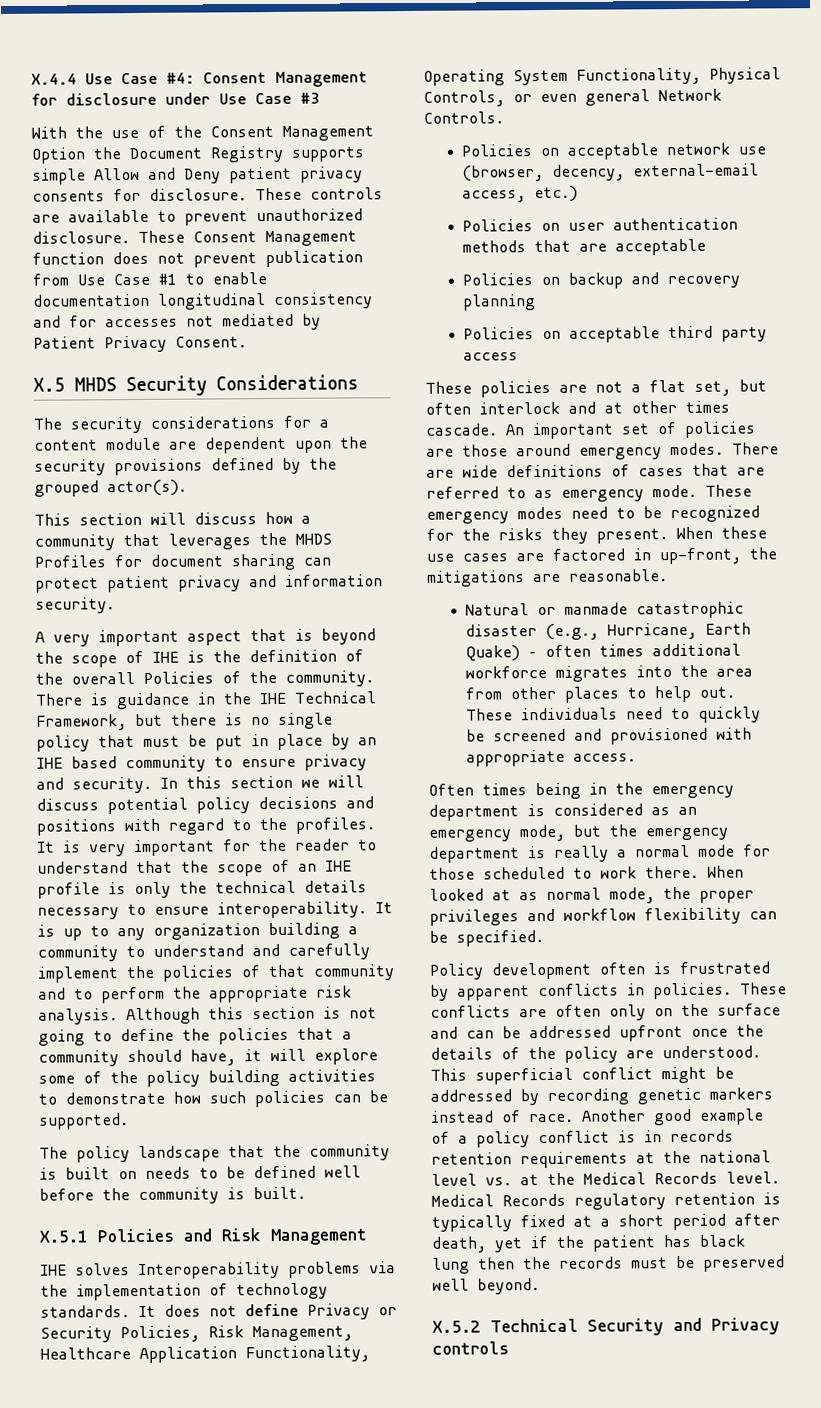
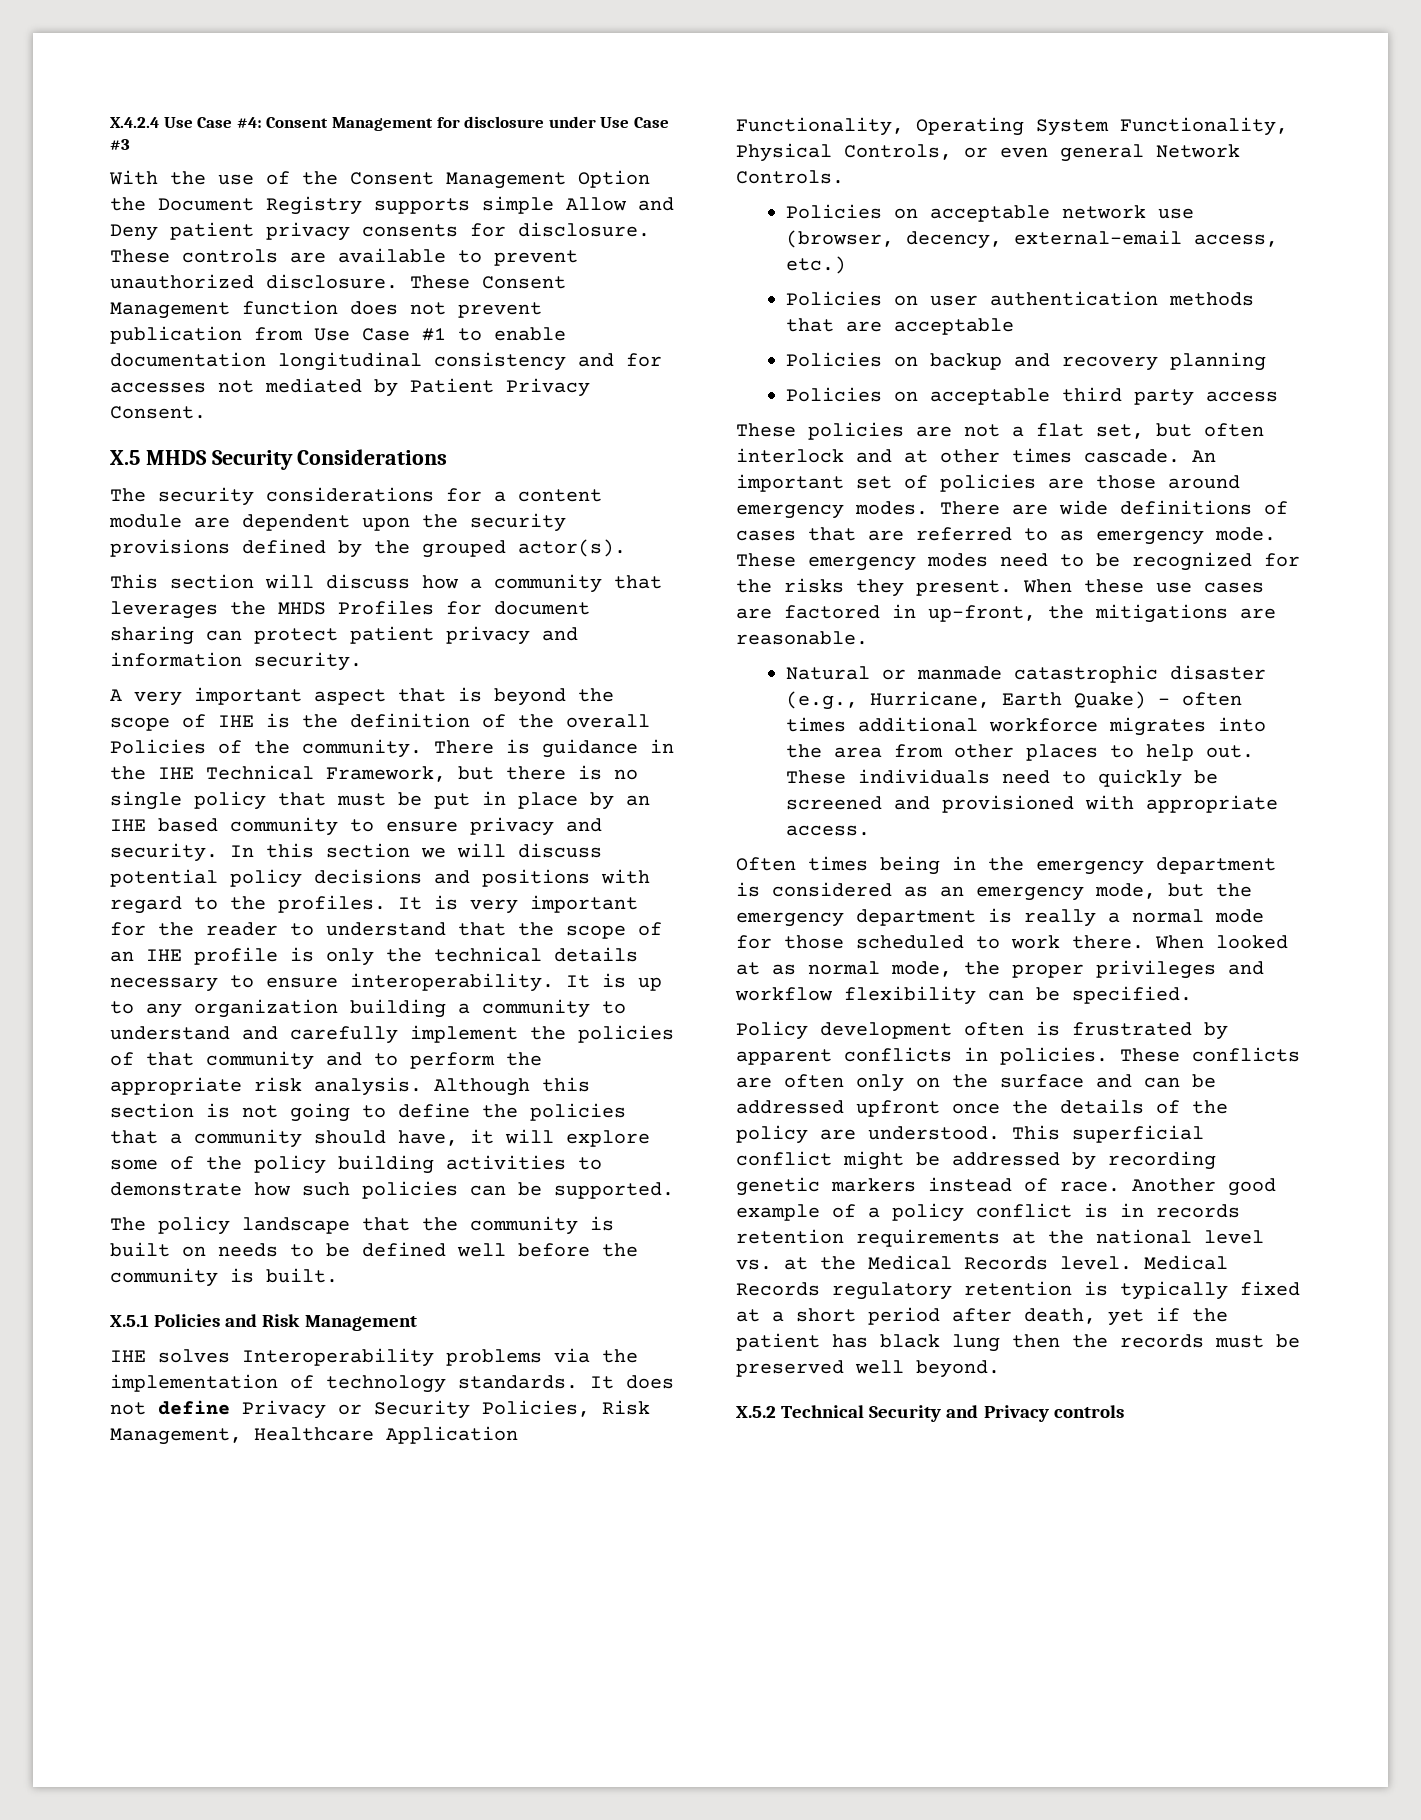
- X.4.4 Use Case #4: Consent Management for disclosure under Use Case #3
+ X.4.2.4 Use Case #4: Consent Management for disclosure under Use Case #3

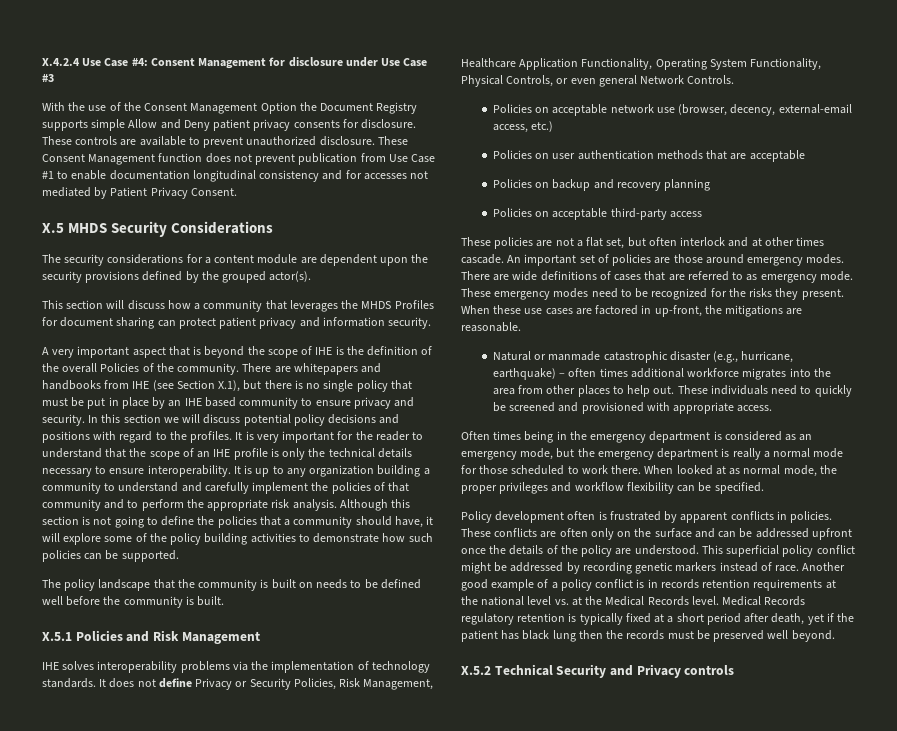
- There is guidance in the IHE Technical Framework, but there is no single policy that must be put in place by an IHE based community to ensure privacy and security.
+ There are whitepapers and handbooks from IHE (see Section X.1), but there is no single policy that must be put in place by an IHE based community to ensure privacy and security.
- IHE solves Interoperability problems via the implementation of technology standards.
+ IHE solves interoperability problems via the implementation of technology standards.
- Policies on acceptable third party access
+ Policies on acceptable third-party access
- Natural or manmade catastrophic disaster (e.g., Hurricane, Earth Quake) – often times additional workforce migrates into the area from other places to help out.
+ Natural or manmade catastrophic disaster (e.g., hurricane, earthquake) – often times additional workforce migrates into the area from other places to help out.
- This superficial conflict might be addressed by recording genetic markers instead of race.
+ This superficial policy conflict might be addressed by recording genetic markers instead of race.

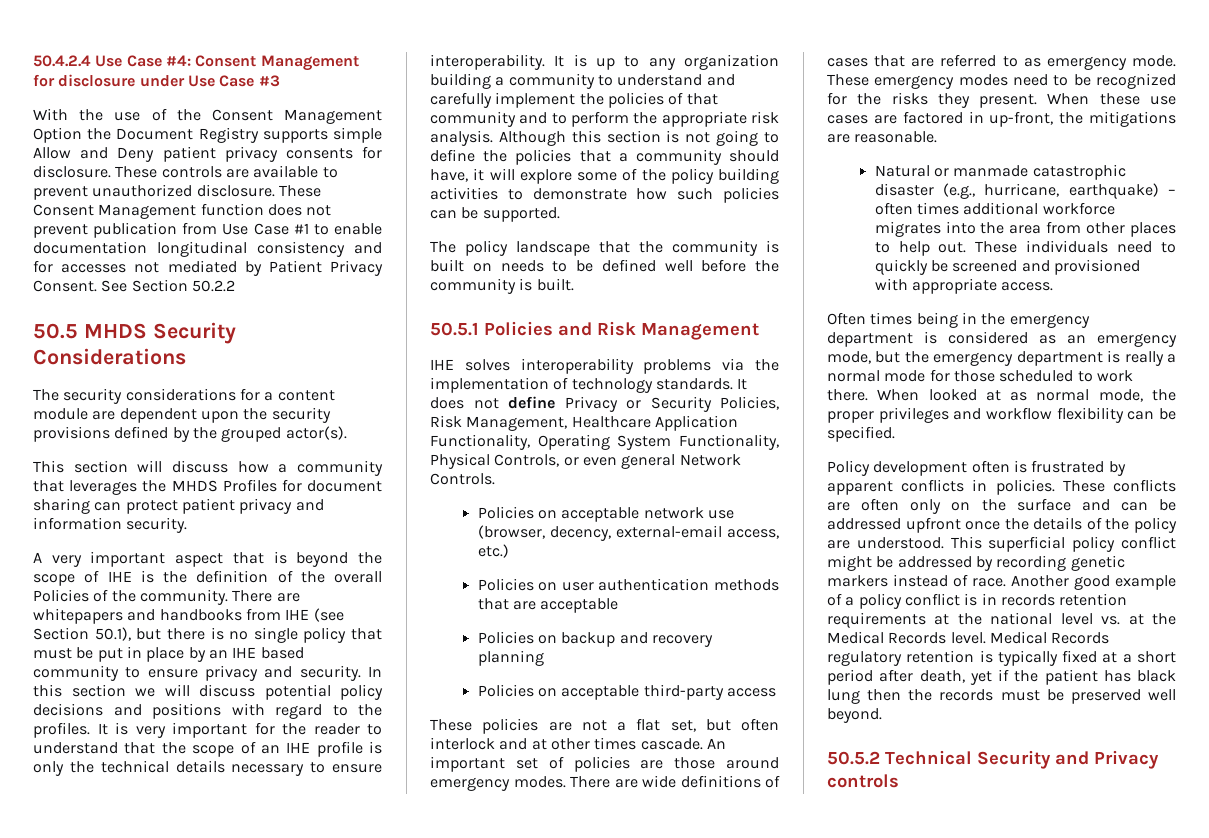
- X.4.2.4 Use Case #4: Consent Management for disclosure under Use Case #3
+ 50.4.2.4 Use Case #4: Consent Management for disclosure under Use Case #3
- These Consent Management function does not prevent publication from Use Case #1 to enable documentation longitudinal consistency and for accesses not mediated by Patient Privacy Consent.
- X.5 MHDS Security Considerations
+ These Consent Management function does not prevent publication from Use Case #1 to enable documentation longitudinal consistency and for accesses not mediated by Patient Privacy Consent. See Section 50.2.2
+ 50.5 MHDS Security Considerations
- There are whitepapers and handbooks from IHE (see Section X.1), but there is no single policy that must be put in place by an IHE based community to ensure privacy and security.
+ There are whitepapers and handbooks from IHE (see Section 50.1), but there is no single policy that must be put in place by an IHE based community to ensure privacy and security.
- X.5.1 Policies and Risk Management
+ 50.5.1 Policies and Risk Management
- X.5.2 Technical Security and Privacy controls
+ 50.5.2 Technical Security and Privacy controls

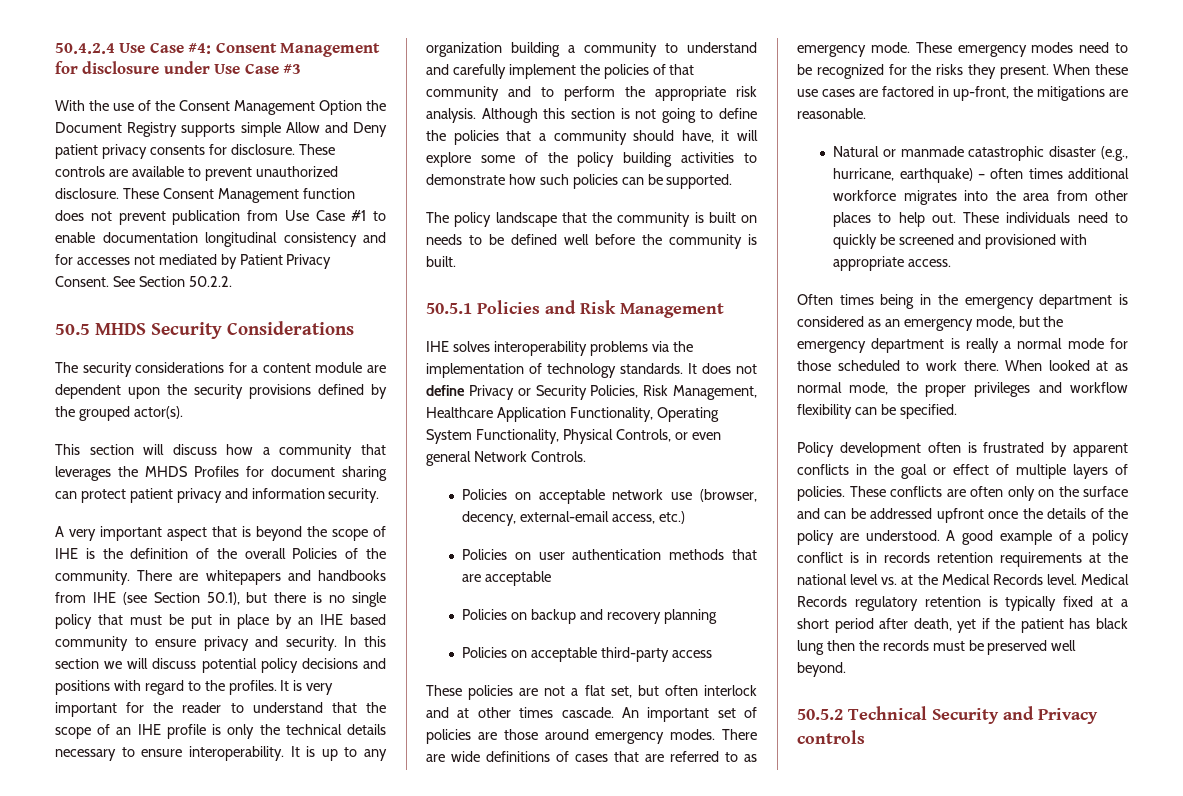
- See Section 50.2.2
+ See Section 50.2.2.
- Policy development often is frustrated by apparent conflicts in policies.
+ Policy development often is frustrated by apparent conflicts in the goal or effect of multiple layers of policies.
- This superficial policy conflict might be addressed by recording genetic markers instead of race. Another good example of a policy conflict is in records retention requirements at the national level vs. at the Medical Records level.
+ A good example of a policy conflict is in records retention requirements at the national level vs. at the Medical Records level.

